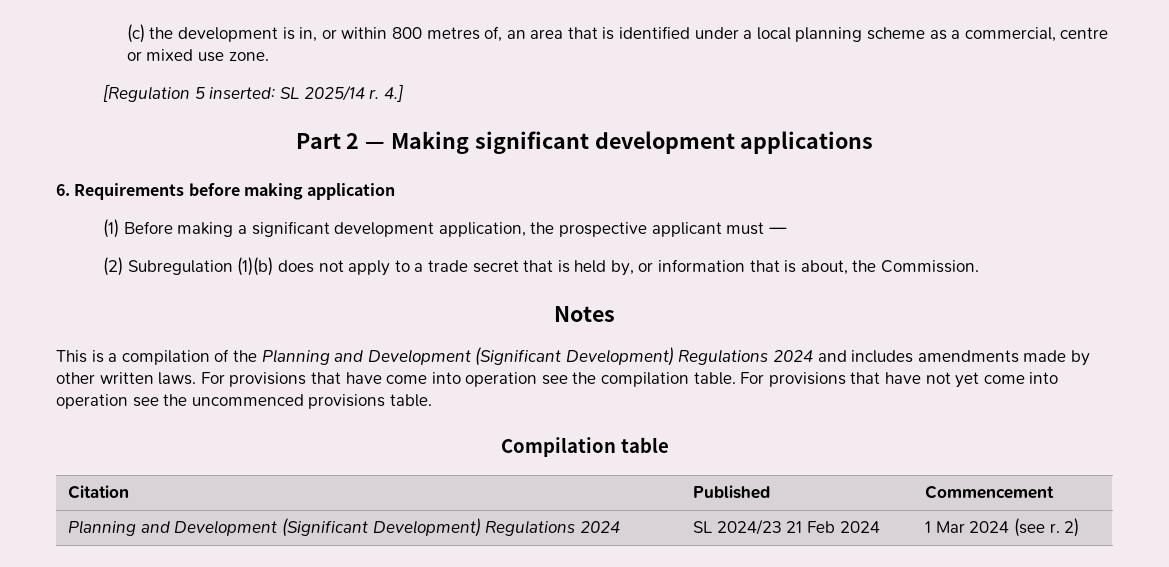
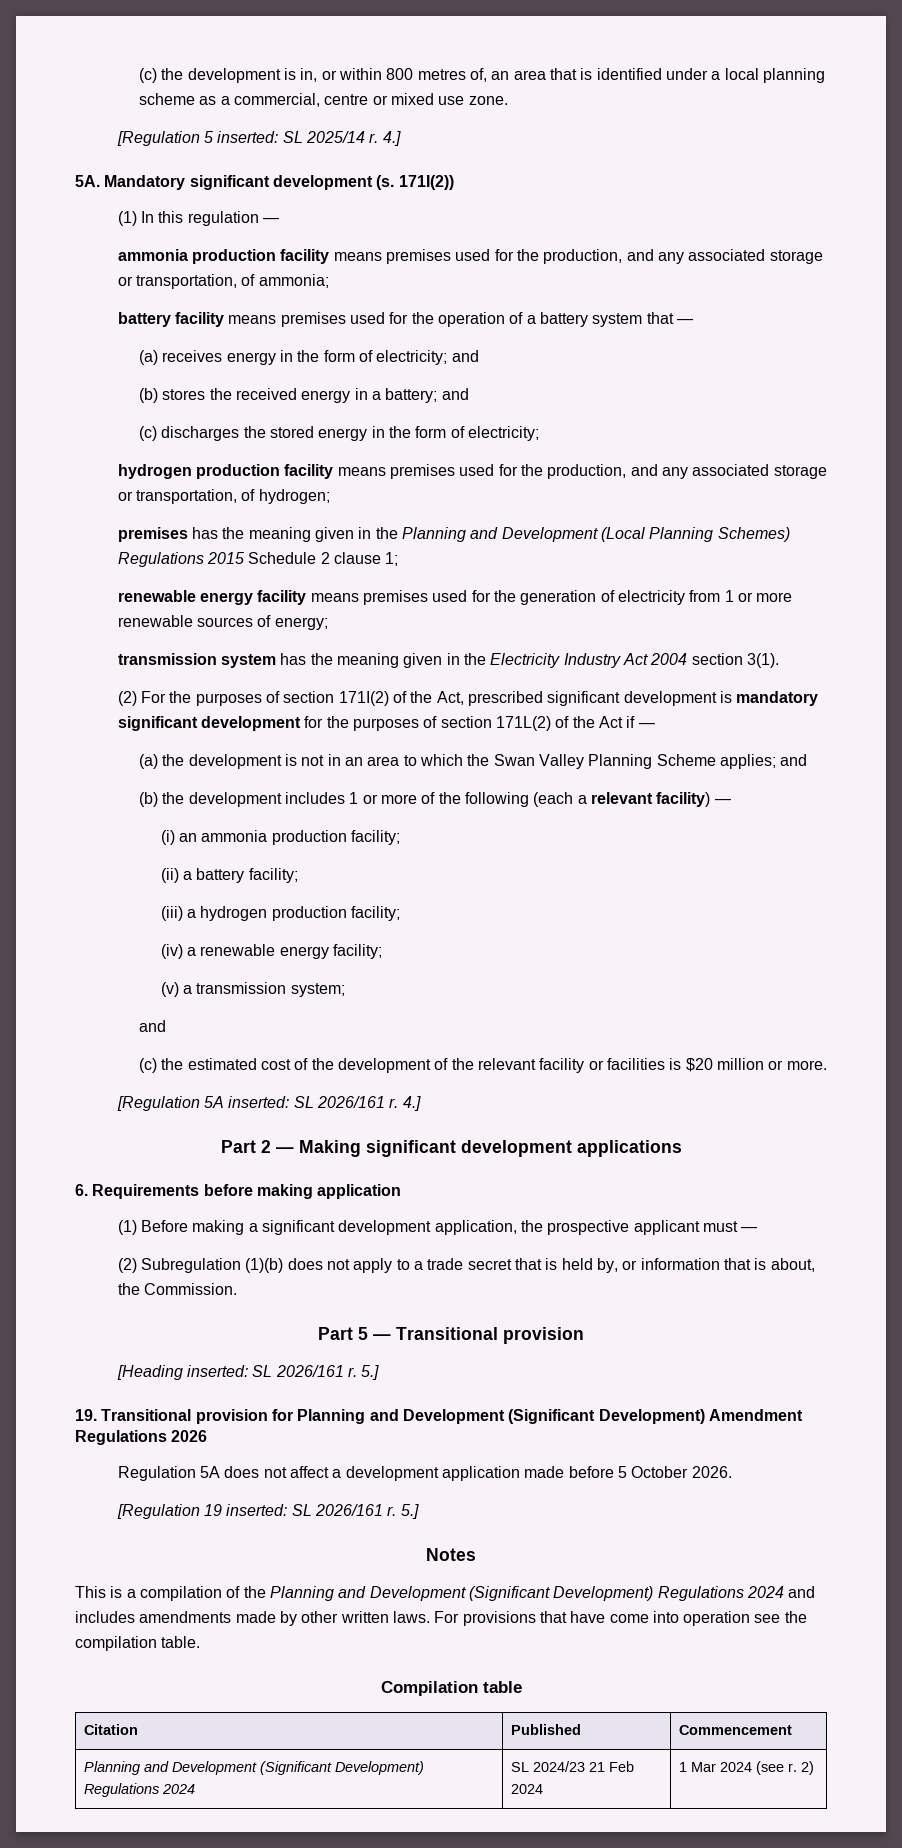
+ 5A. Mandatory significant development (s. 171I(2))
+ (1) In this regulation —
+ ammonia production facility means premises used for the production, and any associated storage or transportation, of ammonia;
+ battery facility means premises used for the operation of a battery system that —
+ (a) receives energy in the form of electricity; and
+ (b) stores the received energy in a battery; and
+ (c) discharges the stored energy in the form of electricity;
+ hydrogen production facility means premises used for the production, and any associated storage or transportation, of hydrogen;
+ premises has the meaning given in the Planning and Development (Local Planning Schemes) Regulations 2015 Schedule 2 clause 1;
+ renewable energy facility means premises used for the generation of electricity from 1 or more renewable sources of energy;
+ transmission system has the meaning given in the Electricity Industry Act 2004 section 3(1).
+ (2) For the purposes of section 171I(2) of the Act, prescribed significant development is mandatory significant development for the purposes of section 171L(2) of the Act if —
+ (a) the development is not in an area to which the Swan Valley Planning Scheme applies; and
+ (b) the development includes 1 or more of the following (each a relevant facility) —
+ (i) an ammonia production facility;
+ (ii) a battery facility;
+ (iii) a hydrogen production facility;
+ (iv) a renewable energy facility;
+ (v) a transmission system;
+ and
+ (c) the estimated cost of the development of the relevant facility or facilities is $20 million or more.
+ [Regulation 5A inserted: SL 2026/161 r. 4.]
+ Part 5 — Transitional provision
+ [Heading inserted: SL 2026/161 r. 5.]
+ 19. Transitional provision for Planning and Development (Significant Development) Amendment Regulations 2026
+ Regulation 5A does not affect a development application made before 5 October 2026.
+ [Regulation 19 inserted: SL 2026/161 r. 5.]
- For provisions that have not yet come into operation see the uncommenced provisions table.

